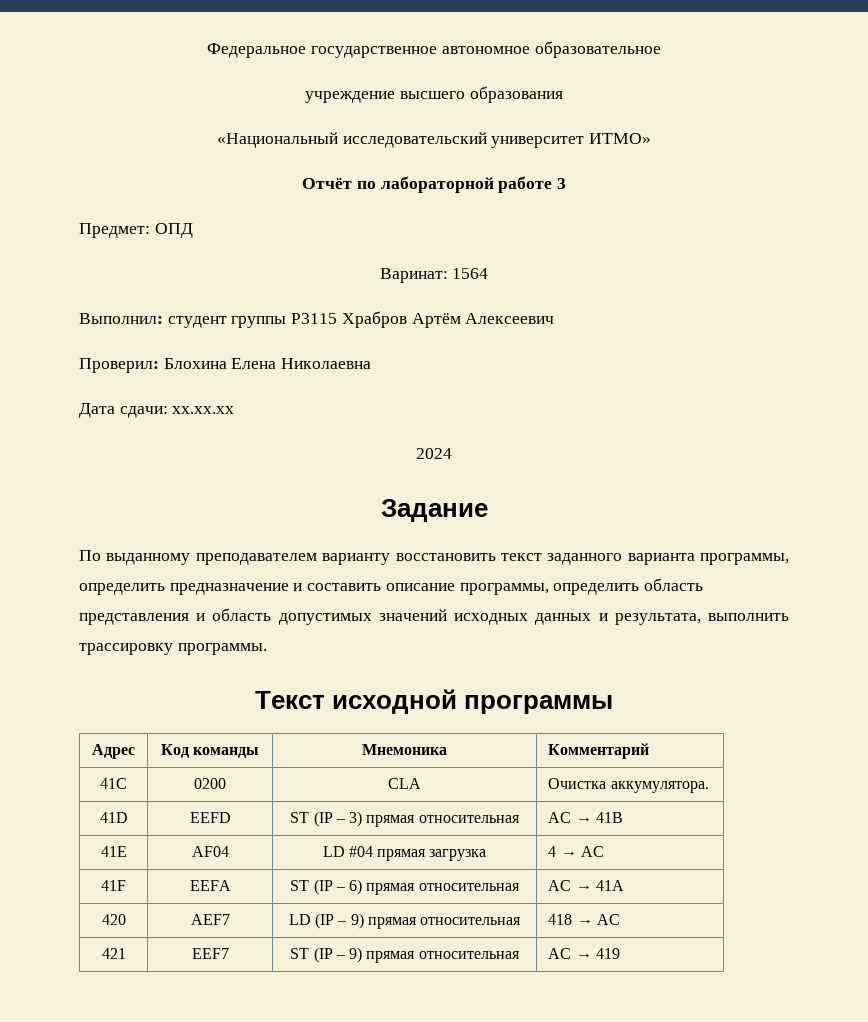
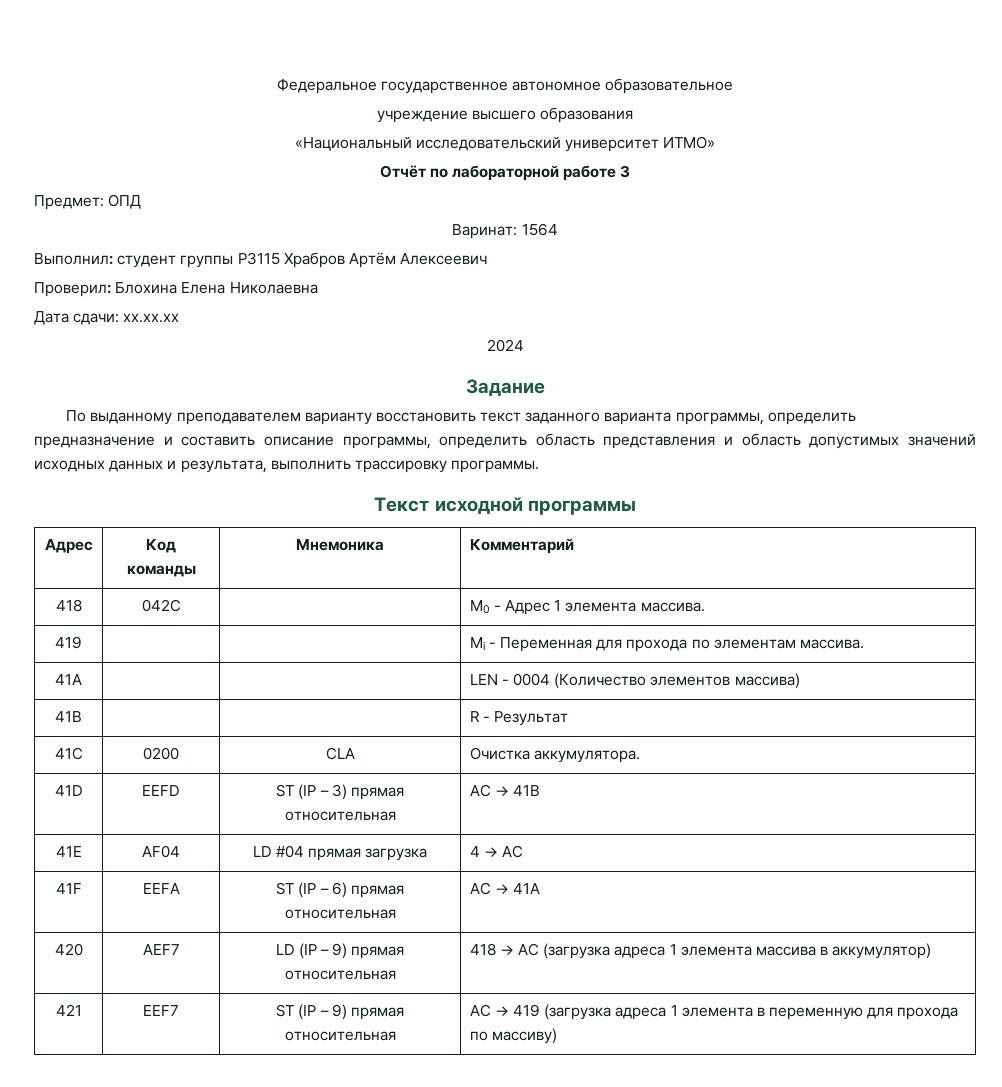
+ 418 | 042C | | M0 - Адрес 1 элемента массива.
+ 419 | | | Mi - Переменная для прохода по элементам массива.
+ 41A | | | LEN - 0004 (Количество элементов массива)
+ 41B | | | R - Результат
- 420 | AEF7 | LD (IP – 9) прямая относительная | 418 → AC
+ 420 | AEF7 | LD (IP – 9) прямая относительная | 418 → AC (загрузка адреса 1 элемента массива в аккумулятор)
- 421 | EEF7 | ST (IP – 9) прямая относительная | AC → 419
+ 421 | EEF7 | ST (IP – 9) прямая относительная | AC → 419 (загрузка адреса 1 элемента в переменную для прохода по массиву)

